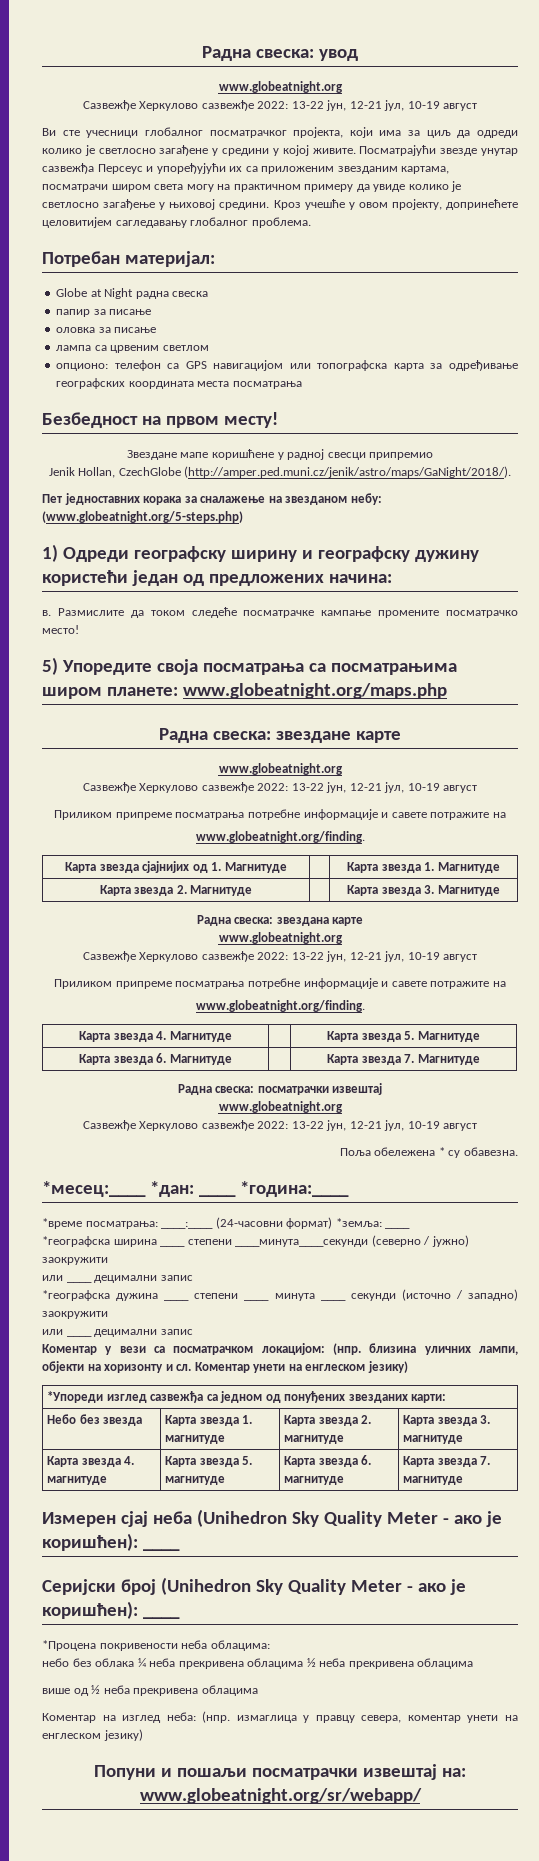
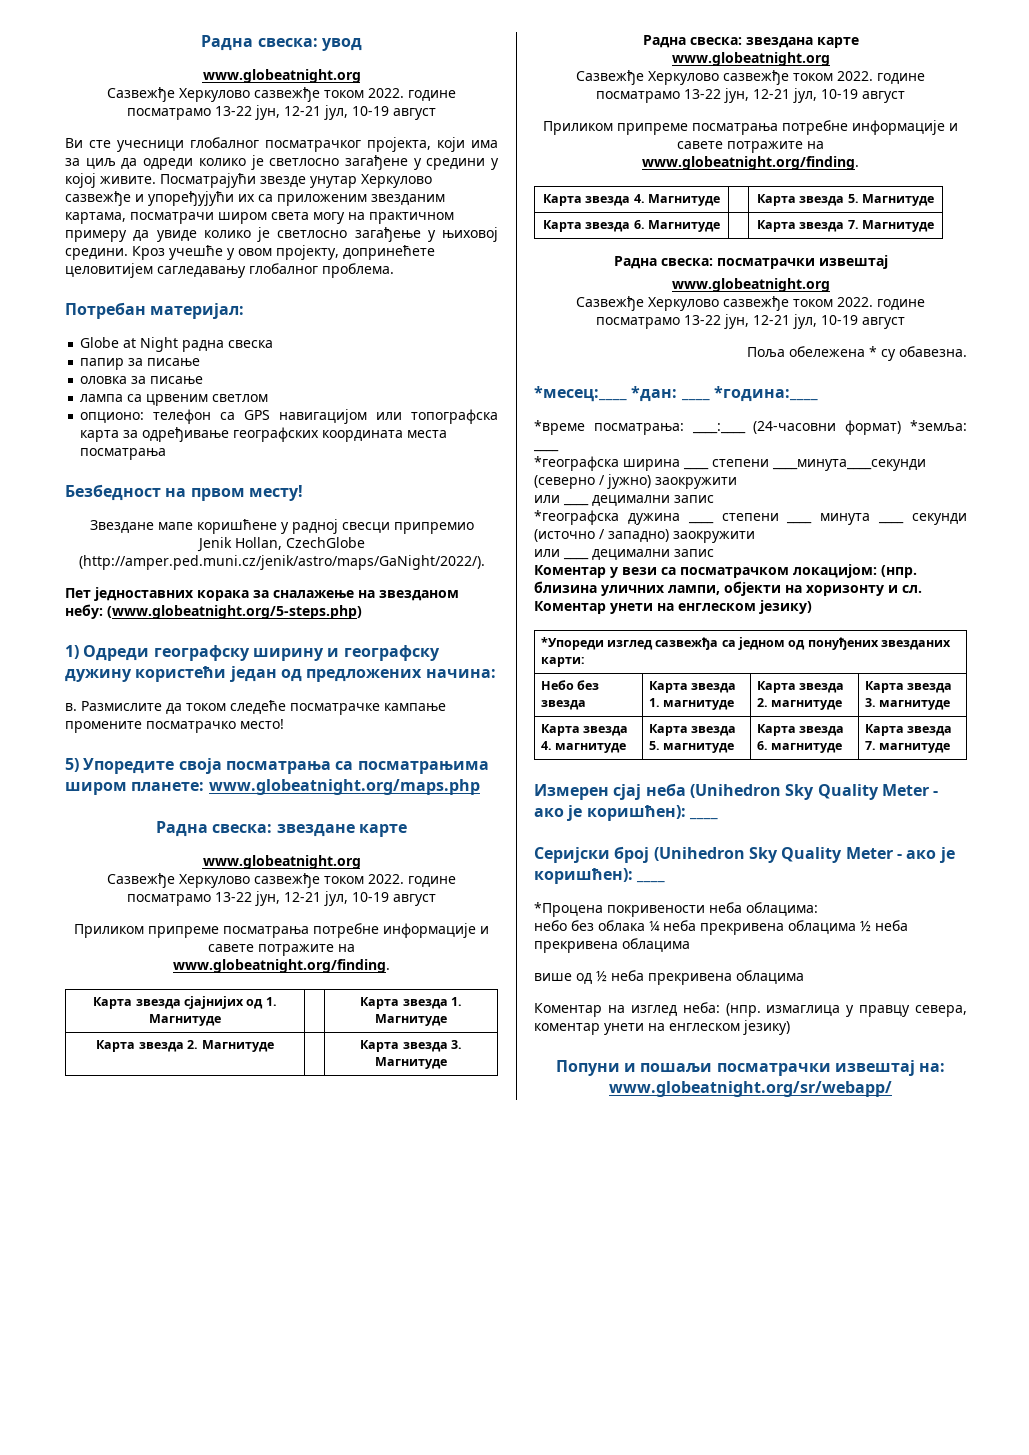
  Радна свеска: увод
  www.globeatnight.org
- Сазвежђе Херкулово сазвежђе 2022: 13-22 јун, 12-21 јул, 10-19 август
+ Сазвежђе Херкулово сазвежђе током 2022. године посматрамо 13-22 јун, 12-21 јул, 10-19 август
- Посматрајући звезде унутар сазвежђа Персеус и упоређујући их са приложеним звезданим картама, посматрачи широм света могу на практичном примеру да увиде колико је светлосно загађење у њиховој средини.
+ Посматрајући звезде унутар Херкулово сазвежђе и упоређујући их са приложеним звезданим картама, посматрачи широм света могу на практичном примеру да увиде колико је светлосно загађење у њиховој средини.
- Jenik Hollan, CzechGlobe (http://amper.ped.muni.cz/jenik/astro/maps/GaNight/2018/).
+ Jenik Hollan, CzechGlobe (http://amper.ped.muni.cz/jenik/astro/maps/GaNight/2022/).
  Радна свеска: звездане карте
  www.globeatnight.org
- Сазвежђе Херкулово сазвежђе 2022: 13-22 јун, 12-21 јул, 10-19 август
+ Сазвежђе Херкулово сазвежђе током 2022. године посматрамо 13-22 јун, 12-21 јул, 10-19 август
  Радна свеска: звездана карте
  www.globeatnight.org
- Сазвежђе Херкулово сазвежђе 2022: 13-22 јун, 12-21 јул, 10-19 август
+ Сазвежђе Херкулово сазвежђе током 2022. године посматрамо 13-22 јун, 12-21 јул, 10-19 август
  Радна свеска: посматрачки извештај
  www.globeatnight.org
- Сазвежђе Херкулово сазвежђе 2022: 13-22 јун, 12-21 јул, 10-19 август
+ Сазвежђе Херкулово сазвежђе током 2022. године посматрамо 13-22 јун, 12-21 јул, 10-19 август

